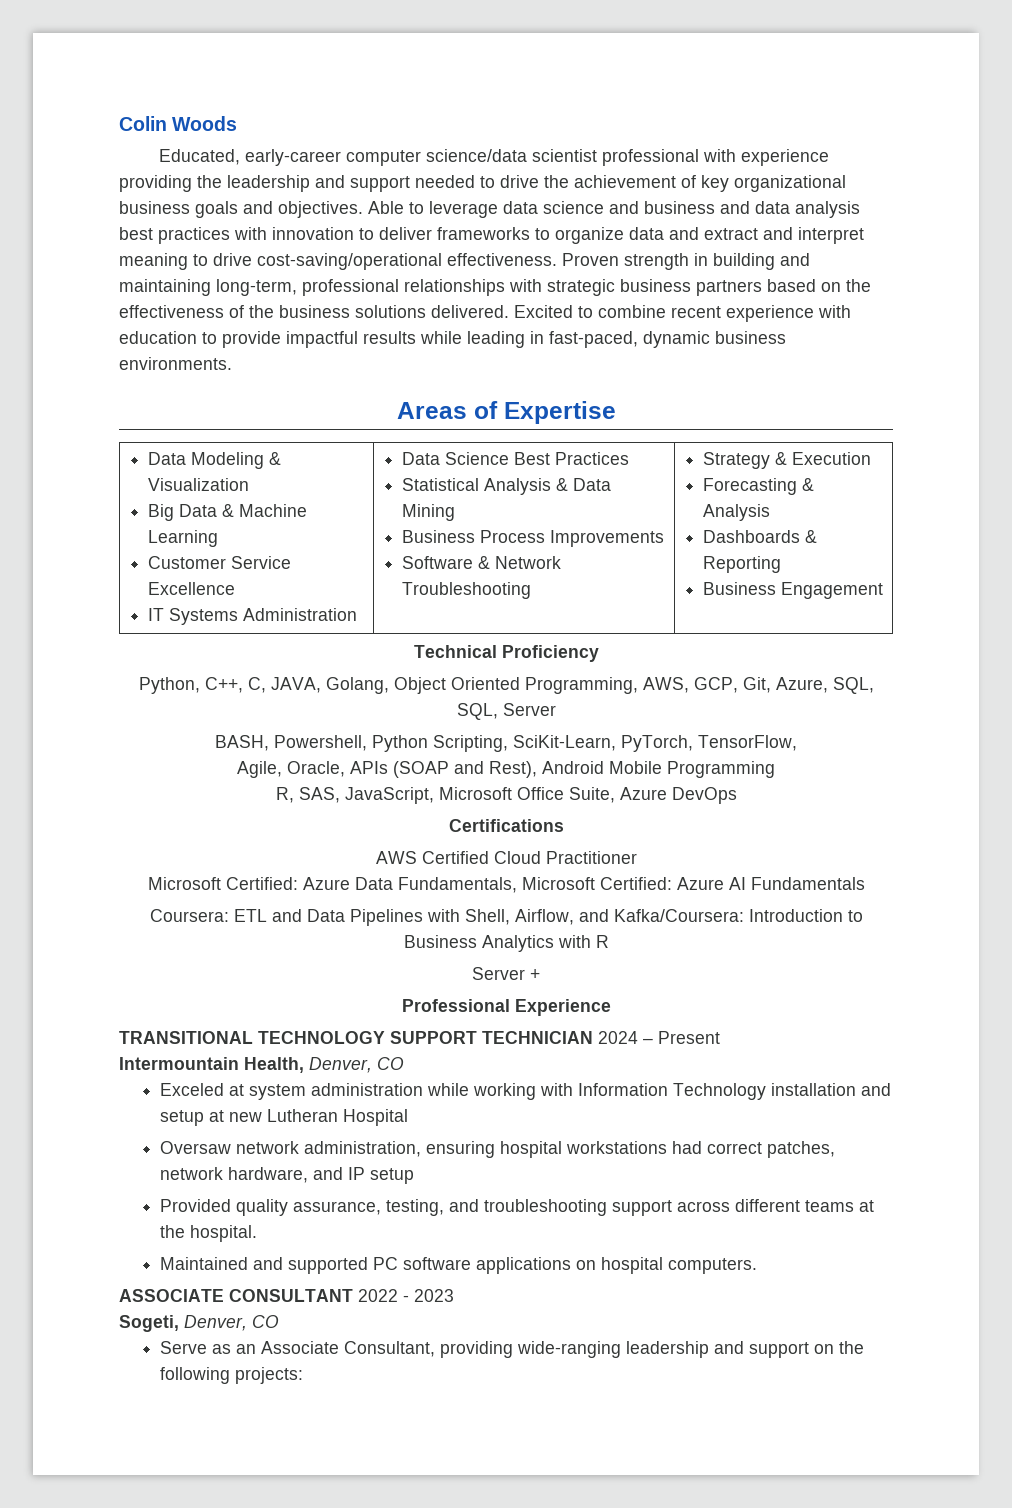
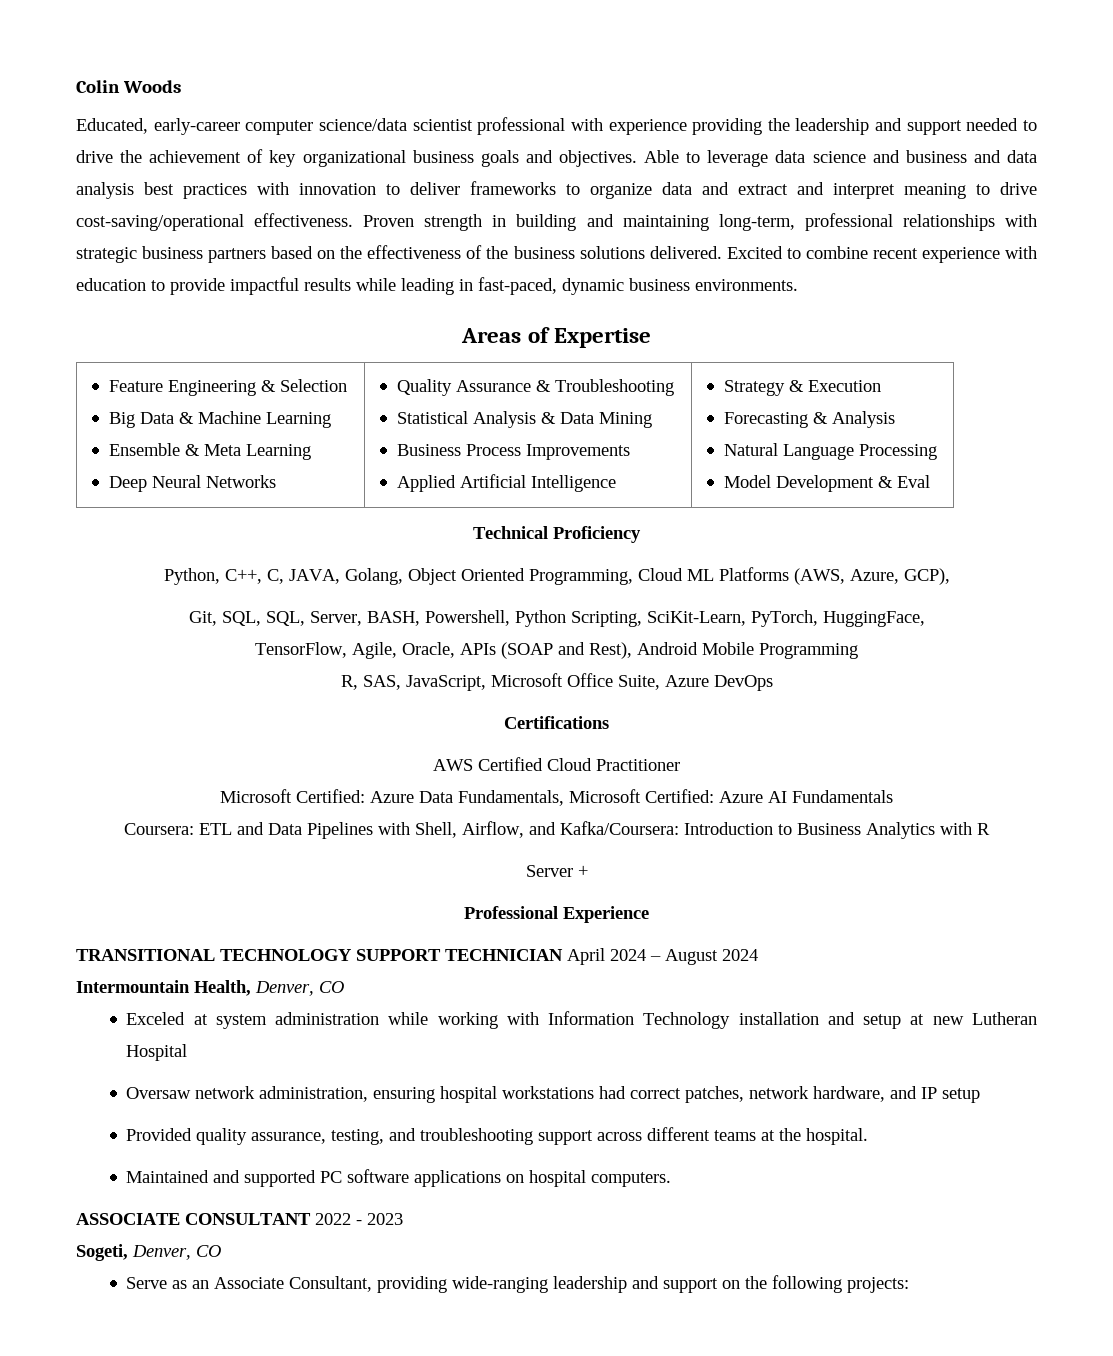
- Data Modeling & Visualization
+ Feature Engineering & Selection
- Customer Service Excellence
- IT Systems Administration | Data Science Best Practices
+ Ensemble & Meta Learning
+ Deep Neural Networks | Quality Assurance & Troubleshooting
- Software & Network Troubleshooting
+ Applied Artificial Intelligence
- Dashboards & Reporting
- Business Engagement
+ Natural Language Processing
+ Model Development & Eval
- Python, C++, C, JAVA, Golang, Object Oriented Programming, AWS, GCP, Git, Azure, SQL, SQL, Server
- BASH, Powershell, Python Scripting, SciKit-Learn, PyTorch, TensorFlow,
- Agile, Oracle, APIs (SOAP and Rest), Android Mobile Programming
+ Python, C++, C, JAVA, Golang, Object Oriented Programming, Cloud ML Platforms (AWS, Azure, GCP),
+ Git, SQL, SQL, Server, BASH, Powershell, Python Scripting, SciKit-Learn, PyTorch, HuggingFace,
+ TensorFlow, Agile, Oracle, APIs (SOAP and Rest), Android Mobile Programming
- TRANSITIONAL TECHNOLOGY SUPPORT TECHNICIAN 2024 – Present
+ TRANSITIONAL TECHNOLOGY SUPPORT TECHNICIAN April 2024 – August 2024

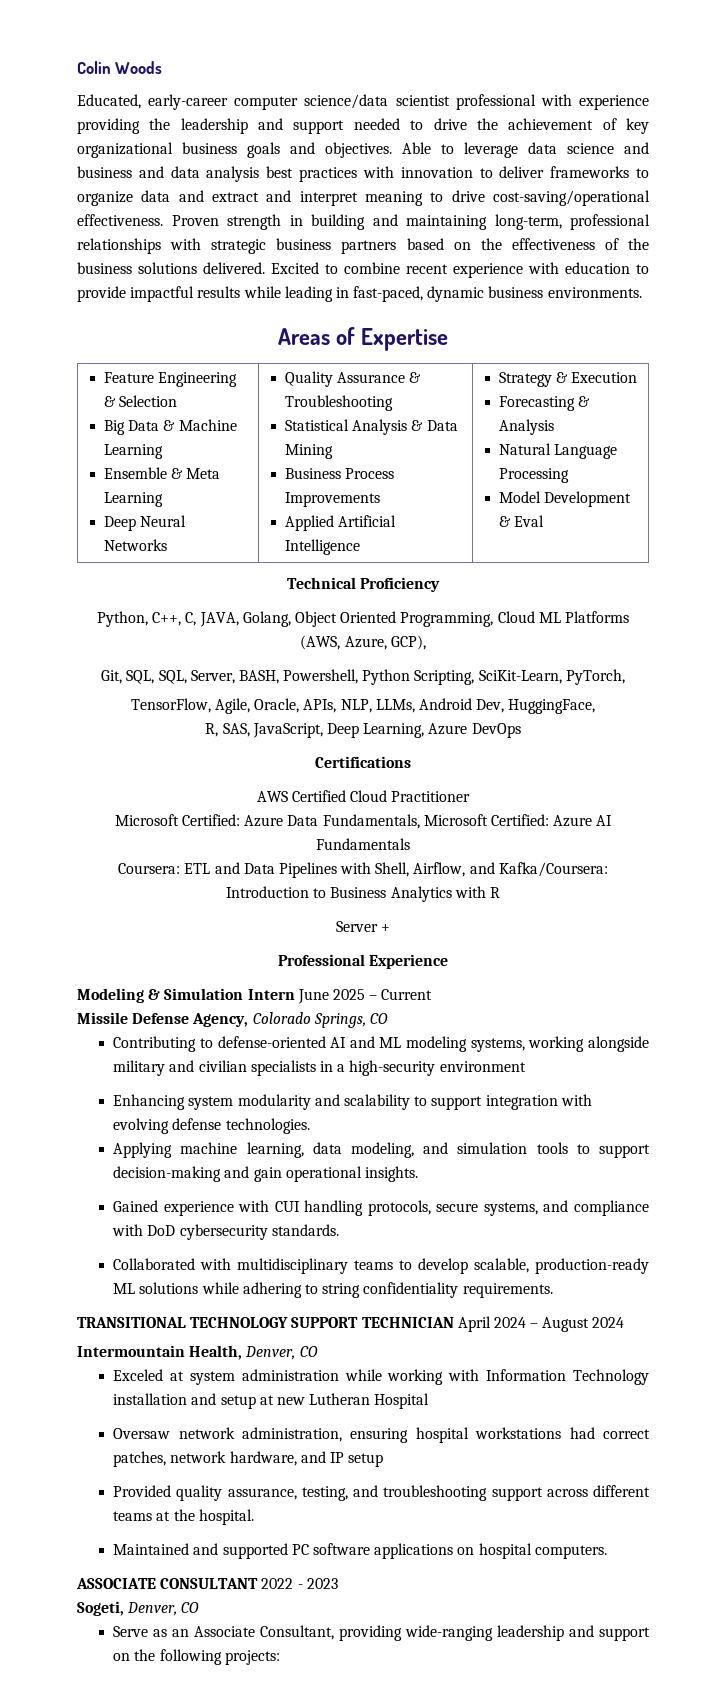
- Git, SQL, SQL, Server, BASH, Powershell, Python Scripting, SciKit-Learn, PyTorch, HuggingFace,
+ Git, SQL, SQL, Server, BASH, Powershell, Python Scripting, SciKit-Learn, PyTorch,
- TensorFlow, Agile, Oracle, APIs (SOAP and Rest), Android Mobile Programming
+ TensorFlow, Agile, Oracle, APIs, NLP, LLMs, Android Dev, HuggingFace,
- R, SAS, JavaScript, Microsoft Office Suite, Azure DevOps
+ R, SAS, JavaScript, Deep Learning, Azure DevOps
+ Modeling & Simulation Intern June 2025 – Current
+ Missile Defense Agency, Colorado Springs, CO
+ Contributing to defense-oriented AI and ML modeling systems, working alongside military and civilian specialists in a high-security environment
+ Enhancing system modularity and scalability to support integration with evolving defense technologies.
+ Applying machine learning, data modeling, and simulation tools to support decision-making and gain operational insights.
+ Gained experience with CUI handling protocols, secure systems, and compliance with DoD cybersecurity standards.
+ Collaborated with multidisciplinary teams to develop scalable, production-ready ML solutions while adhering to string confidentiality requirements.

